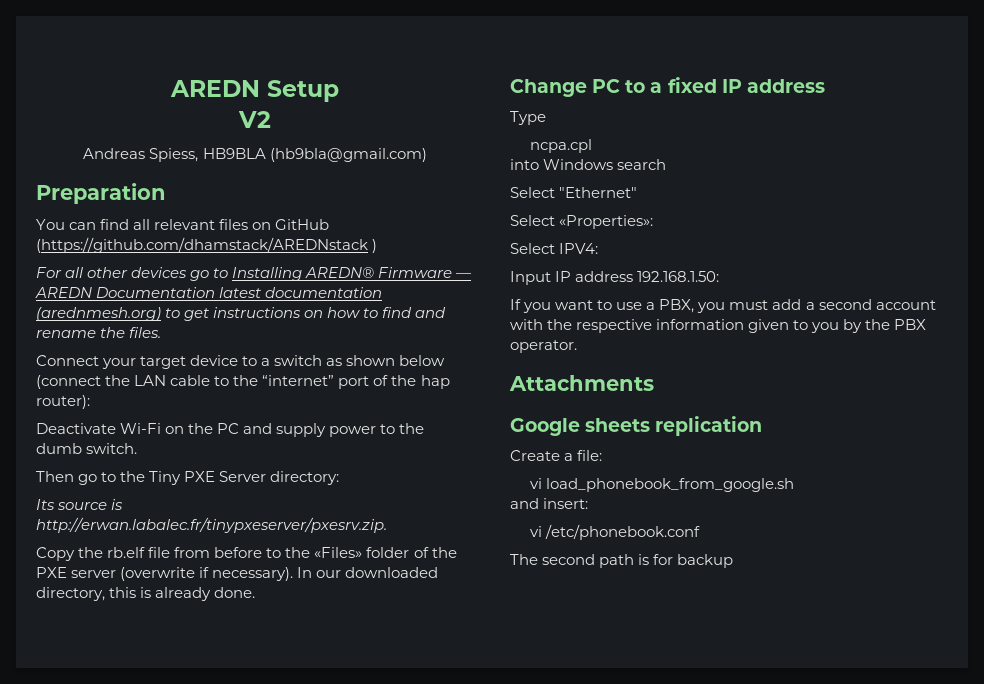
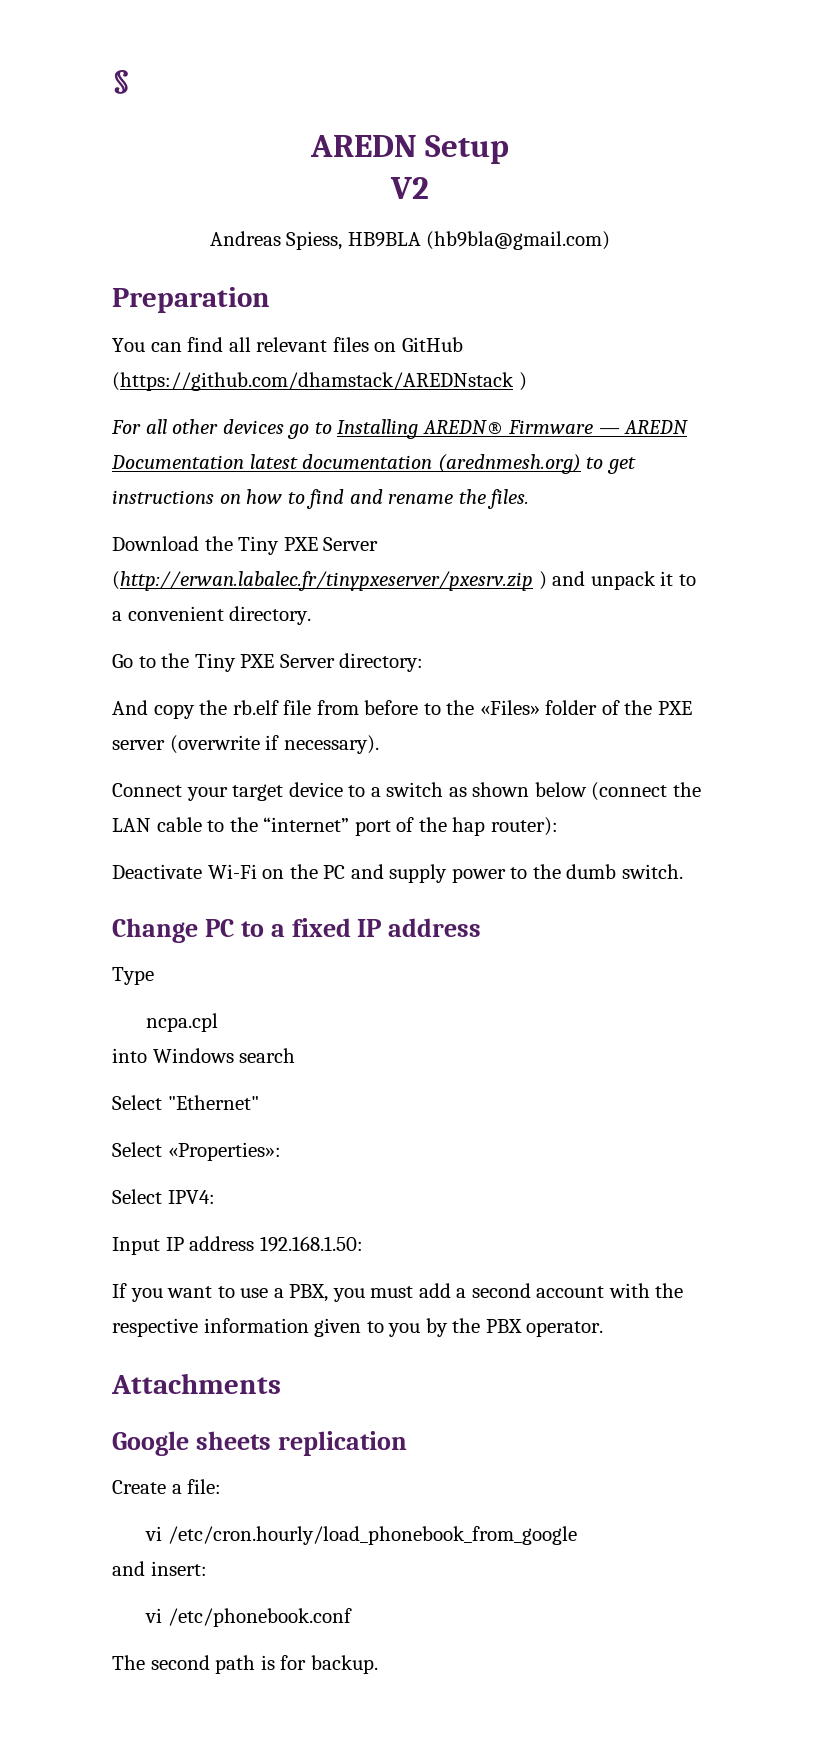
+ §
+ Download the Tiny PXE Server (http://erwan.labalec.fr/tinypxeserver/pxesrv.zip ) and unpack it to a convenient directory.
+ Go to the Tiny PXE Server directory:
+ And copy the rb.elf file from before to the «Files» folder of the PXE server (overwrite if necessary).
- Then go to the Tiny PXE Server directory:
- Its source is http://erwan.labalec.fr/tinypxeserver/pxesrv.zip.
- Copy the rb.elf file from before to the «Files» folder of the PXE server (overwrite if necessary). In our downloaded directory, this is already done.
- vi load_phonebook_from_google.sh
+ vi /etc/cron.hourly/load_phonebook_from_google
- The second path is for backup
+ The second path is for backup.

